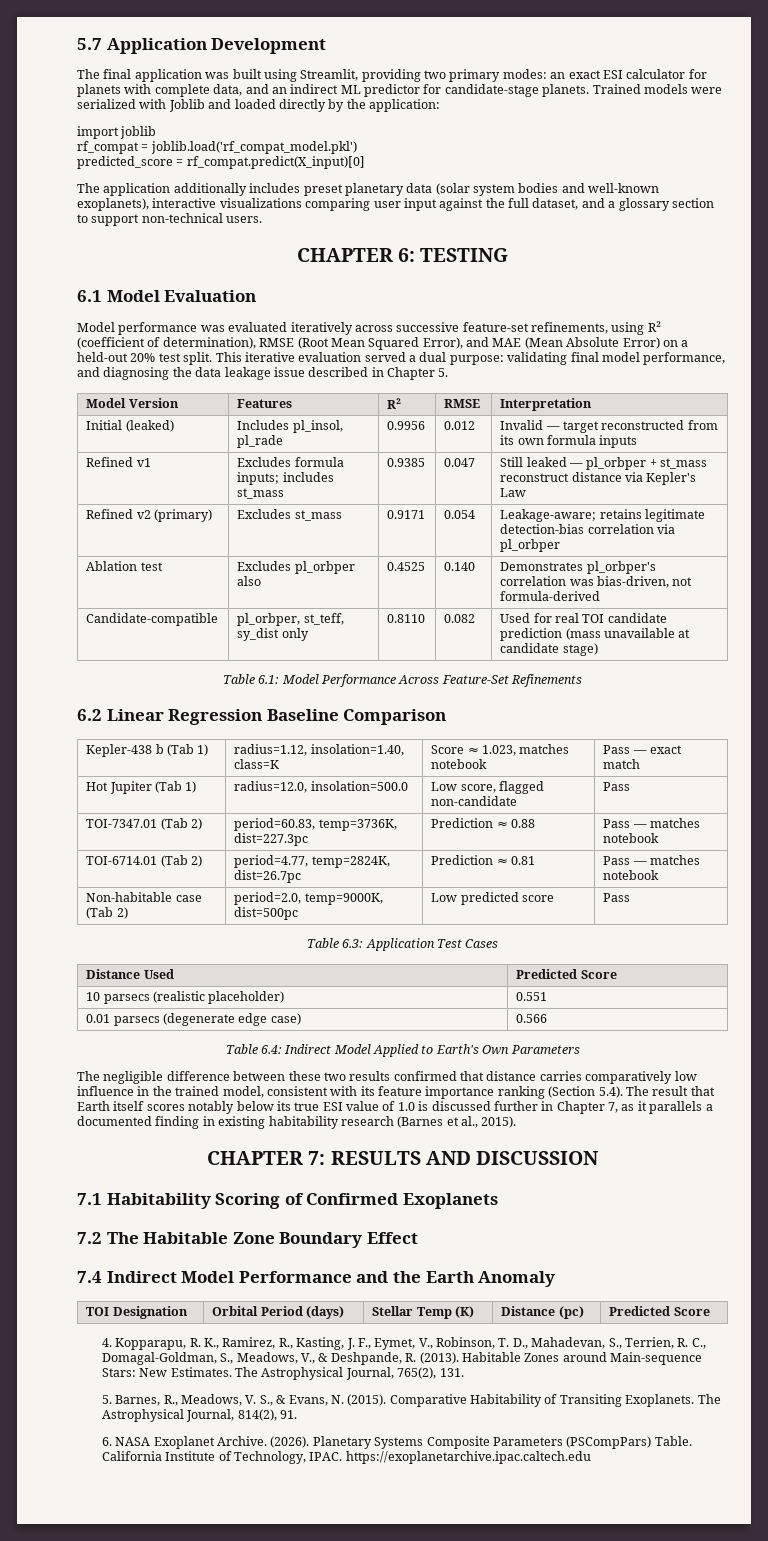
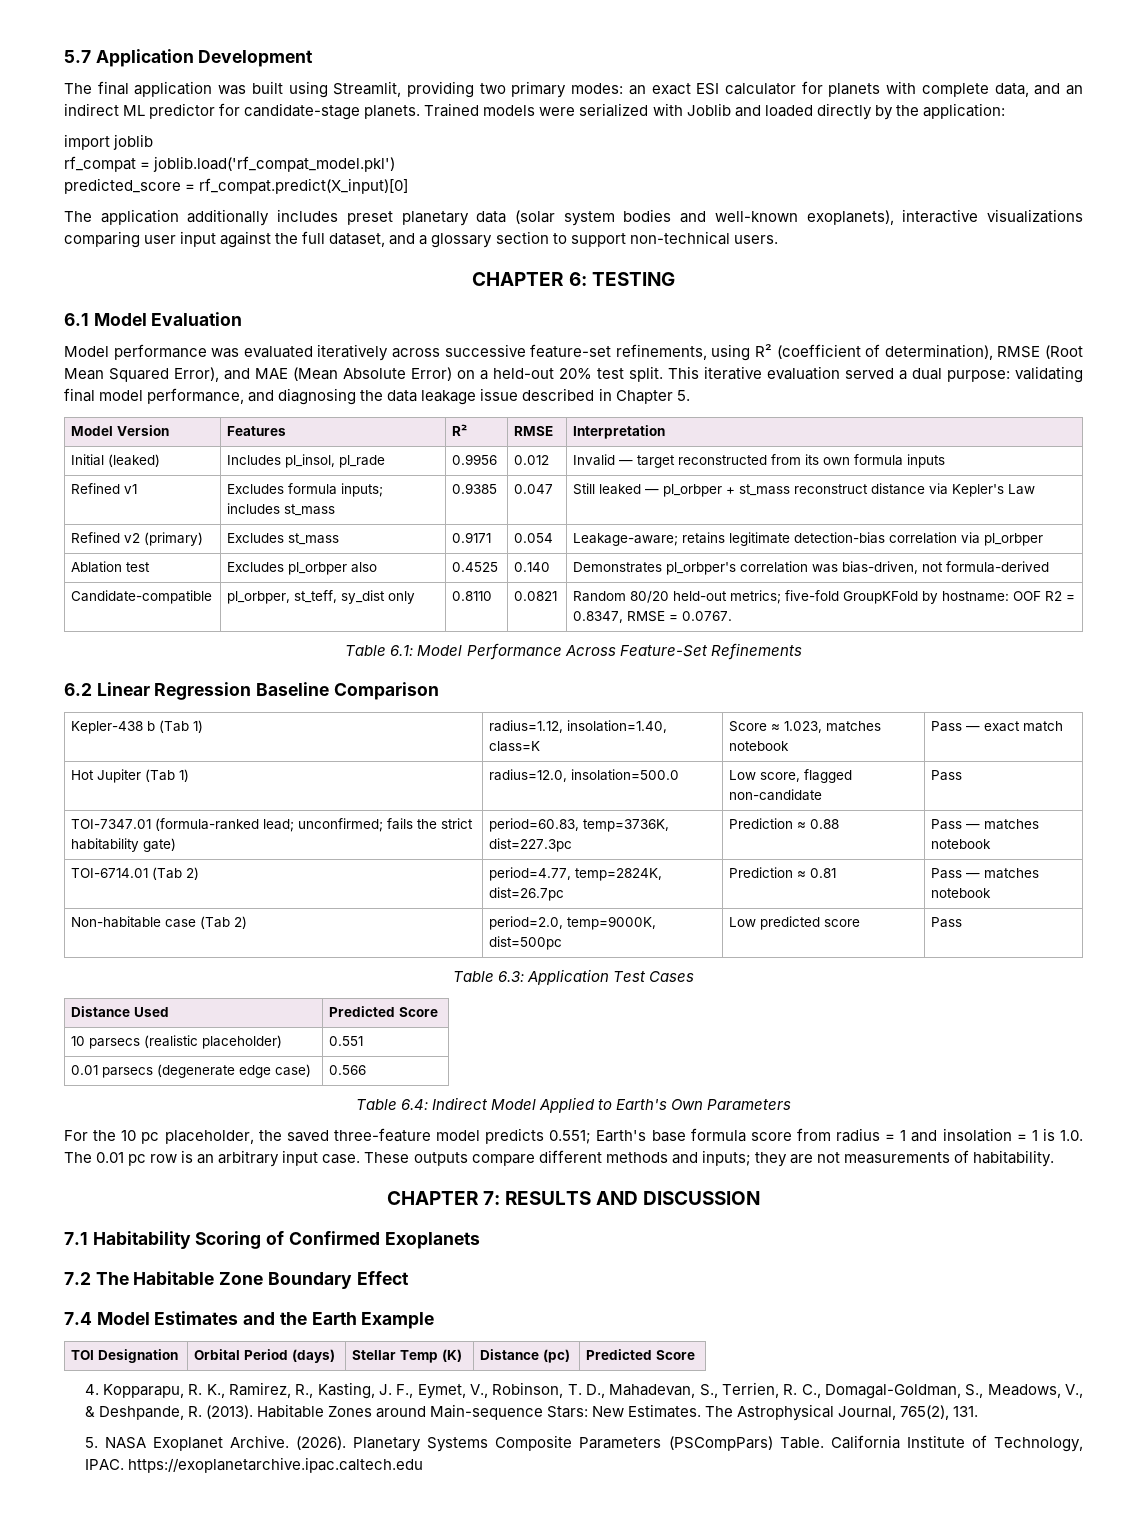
- Candidate-compatible | pl_orbper, st_teff, sy_dist only | 0.8110 | 0.082 | Used for real TOI candidate prediction (mass unavailable at candidate stage)
+ Candidate-compatible | pl_orbper, st_teff, sy_dist only | 0.8110 | 0.0821 | Random 80/20 held-out metrics; five-fold GroupKFold by hostname: OOF R2 = 0.8347, RMSE = 0.0767.
- TOI-7347.01 (Tab 2) | period=60.83, temp=3736K, dist=227.3pc | Prediction ≈ 0.88 | Pass — matches notebook
+ TOI-7347.01 (formula-ranked lead; unconfirmed; fails the strict habitability gate) | period=60.83, temp=3736K, dist=227.3pc | Prediction ≈ 0.88 | Pass — matches notebook
- The negligible difference between these two results confirmed that distance carries comparatively low influence in the trained model, consistent with its feature importance ranking (Section 5.4). The result that Earth itself scores notably below its true ESI value of 1.0 is discussed further in Chapter 7, as it parallels a documented finding in existing habitability research (Barnes et al., 2015).
+ For the 10 pc placeholder, the saved three-feature model predicts 0.551; Earth's base formula score from radius = 1 and insolation = 1 is 1.0. The 0.01 pc row is an arbitrary input case. These outputs compare different methods and inputs; they are not measurements of habitability.
- 7.4 Indirect Model Performance and the Earth Anomaly
+ 7.4 Model Estimates and the Earth Example
- 5. Barnes, R., Meadows, V. S., & Evans, N. (2015). Comparative Habitability of Transiting Exoplanets. The Astrophysical Journal, 814(2), 91.
- 6. NASA Exoplanet Archive.
+ 5. NASA Exoplanet Archive.

